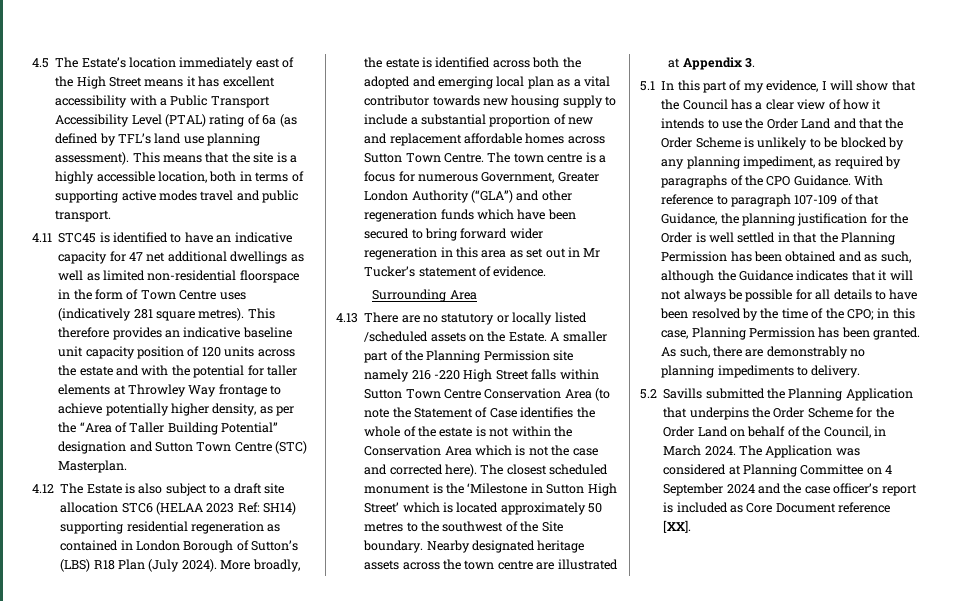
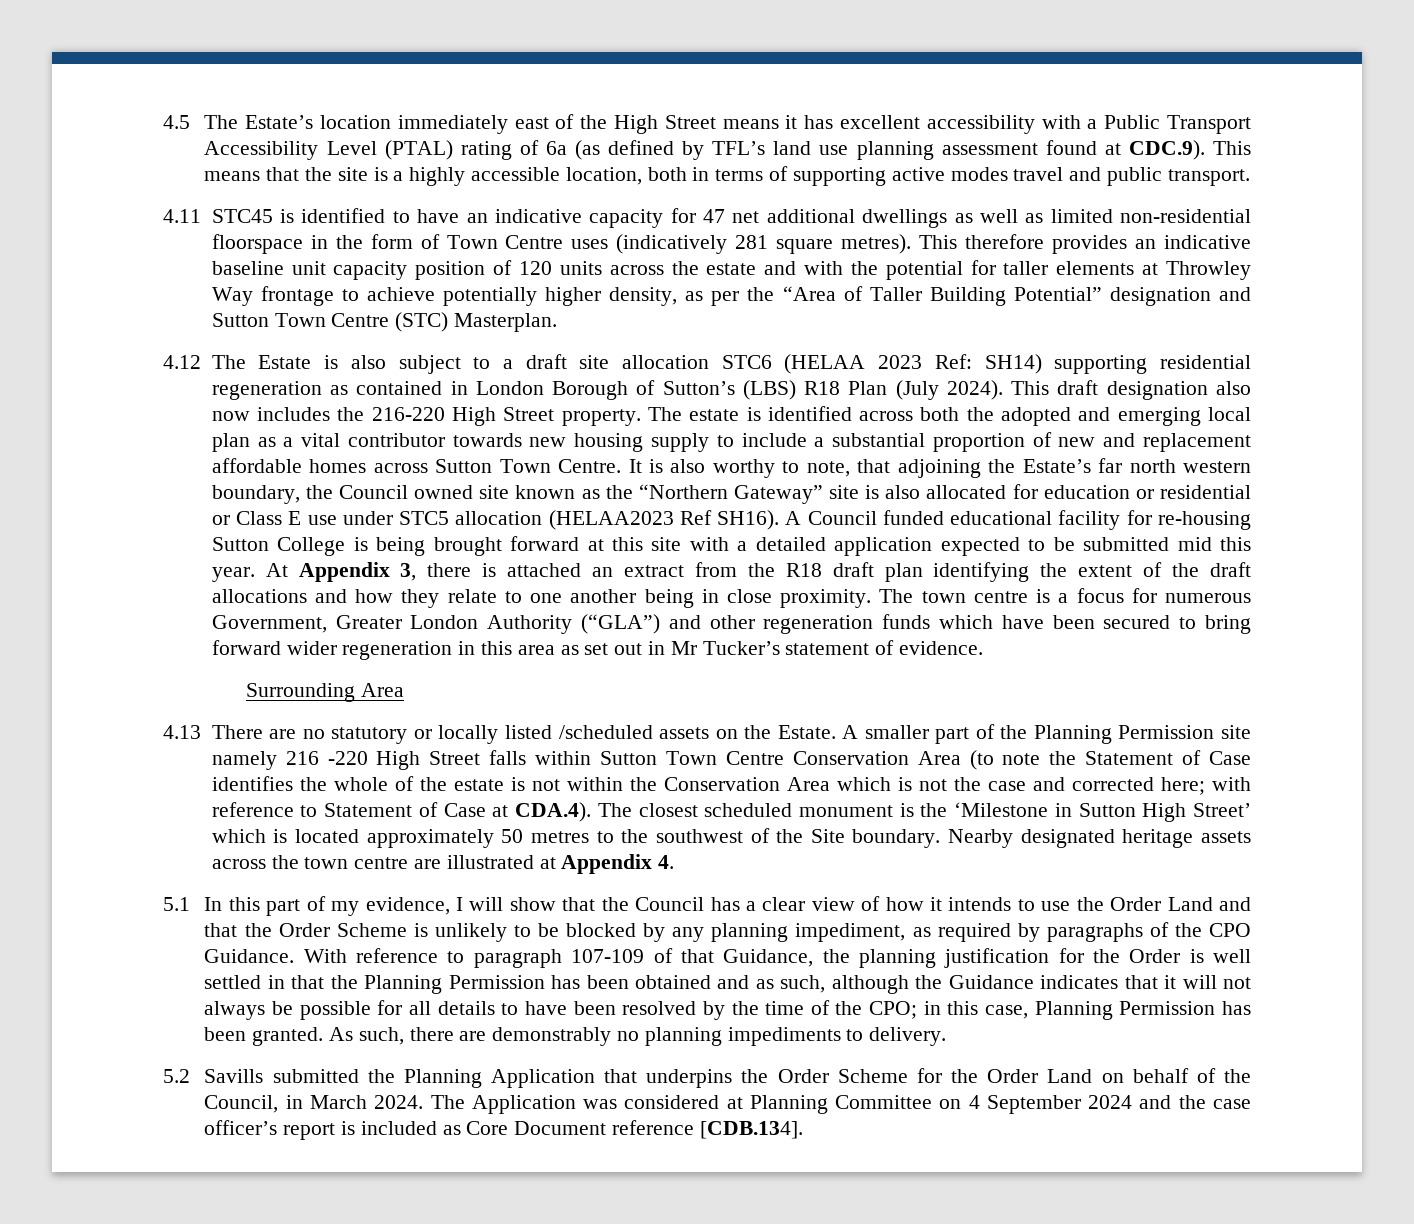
- 4.5 The Estate’s location immediately east of the High Street means it has excellent accessibility with a Public Transport Accessibility Level (PTAL) rating of 6a (as defined by TFL’s land use planning assessment). This means that the site is a highly accessible location, both in terms of supporting active modes travel and public transport.
+ 4.5 The Estate’s location immediately east of the High Street means it has excellent accessibility with a Public Transport Accessibility Level (PTAL) rating of 6a (as defined by TFL’s land use planning assessment found at CDC.9). This means that the site is a highly accessible location, both in terms of supporting active modes travel and public transport.
- More broadly, the estate is identified across both the adopted and emerging local plan as a vital contributor towards new housing supply to include a substantial proportion of new and replacement affordable homes across Sutton Town Centre.
+ This draft designation also now includes the 216-220 High Street property. The estate is identified across both the adopted and emerging local plan as a vital contributor towards new housing supply to include a substantial proportion of new and replacement affordable homes across Sutton Town Centre.
+ It is also worthy to note, that adjoining the Estate’s far north western boundary, the Council owned site known as the “Northern Gateway” site is also allocated for education or residential or Class E use under STC5 allocation (HELAA2023 Ref SH16). A Council funded educational facility for re-housing Sutton College is being brought forward at this site with a detailed application expected to be submitted mid this year. At Appendix 3, there is attached an extract from the R18 draft plan identifying the extent of the draft allocations and how they relate to one another being in close proximity.
- A smaller part of the Planning Permission site namely 216 -220 High Street falls within Sutton Town Centre Conservation Area (to note the Statement of Case identifies the whole of the estate is not within the Conservation Area which is not the case and corrected here). The closest scheduled monument is the ‘Milestone in Sutton High Street’ which is located approximately 50 metres to the southwest of the Site boundary.
+ A smaller part of the Planning Permission site namely 216 -220 High Street falls within Sutton Town Centre Conservation Area (to note the Statement of Case identifies the whole of the estate is not within the Conservation Area which is not the case and corrected here; with reference to Statement of Case at CDA.4). The closest scheduled monument is the ‘Milestone in Sutton High Street’ which is located approximately 50 metres to the southwest of the Site boundary.
- Nearby designated heritage assets across the town centre are illustrated at Appendix 3.
+ Nearby designated heritage assets across the town centre are illustrated at Appendix 4.
- The Application was considered at Planning Committee on 4 September 2024 and the case officer’s report is included as Core Document reference [XX].
+ The Application was considered at Planning Committee on 4 September 2024 and the case officer’s report is included as Core Document reference [CDB.134].

